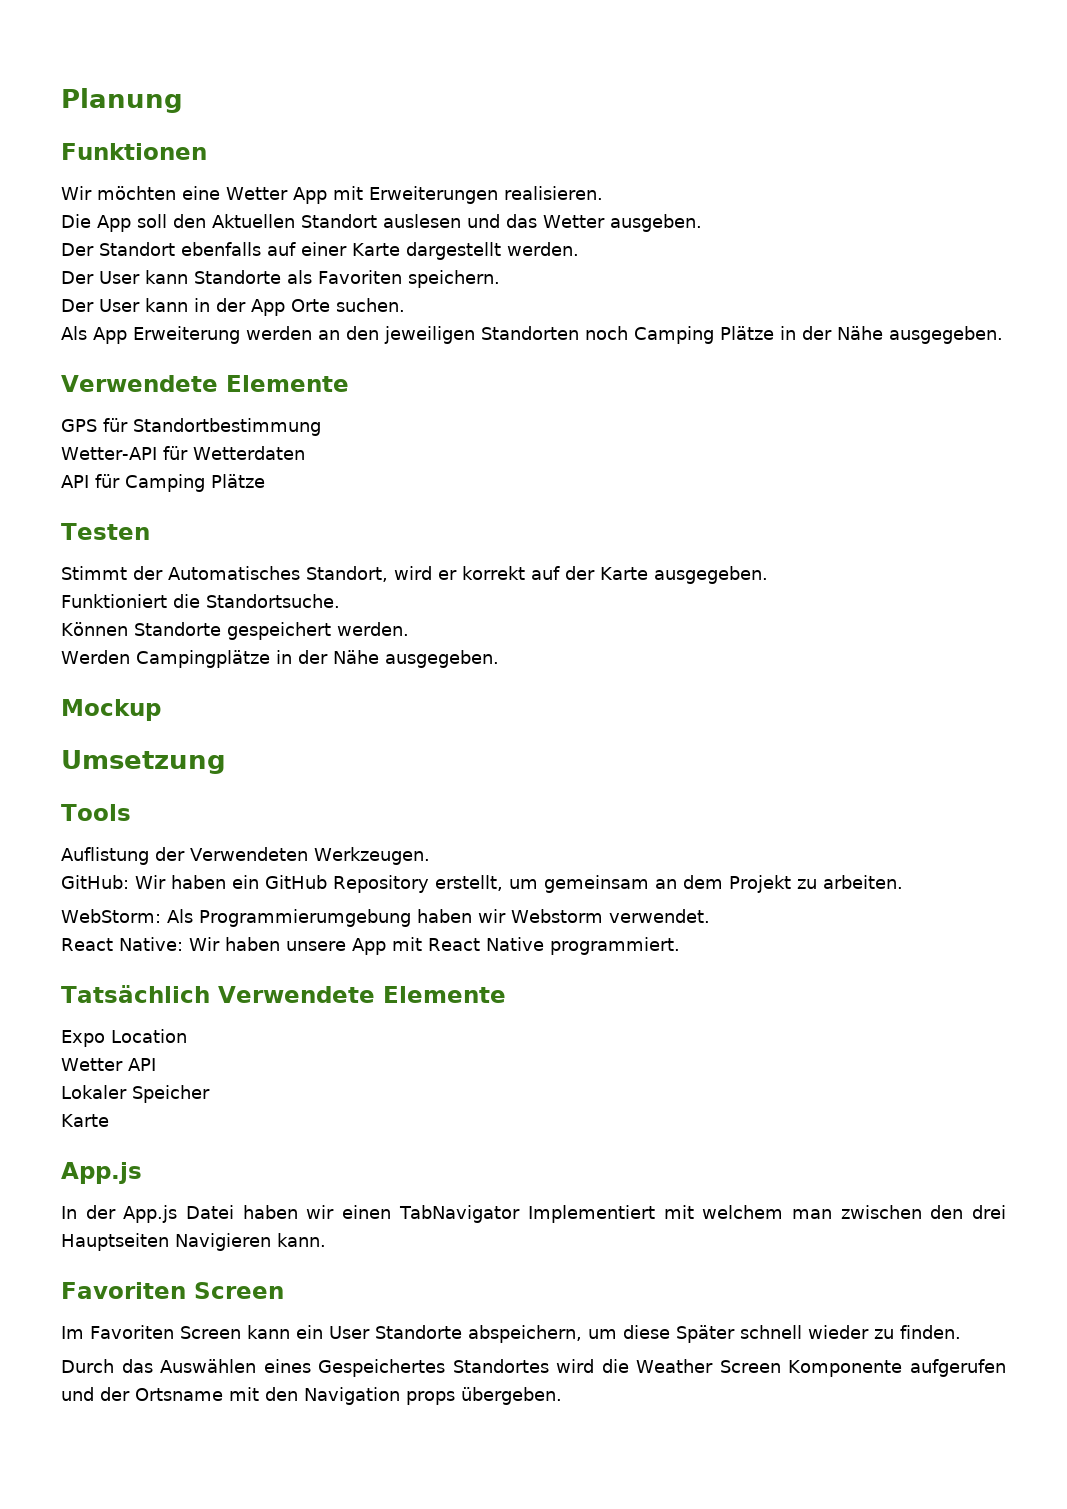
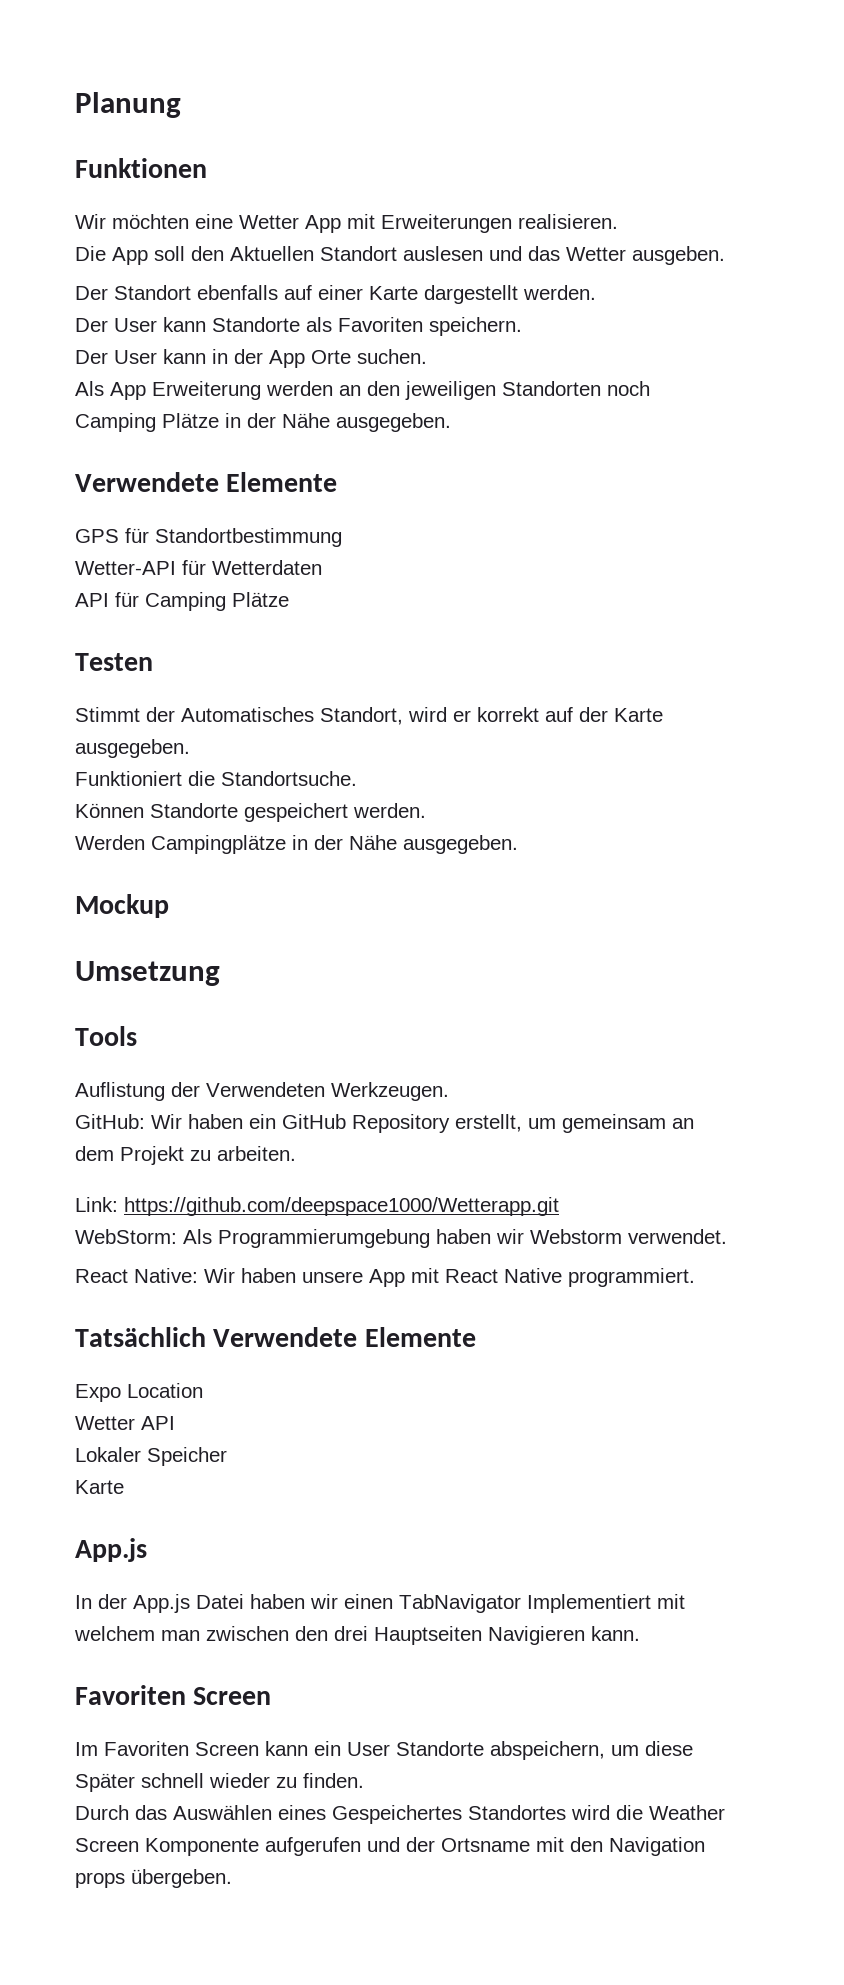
+ Link: https://github.com/deepspace1000/Wetterapp.git

